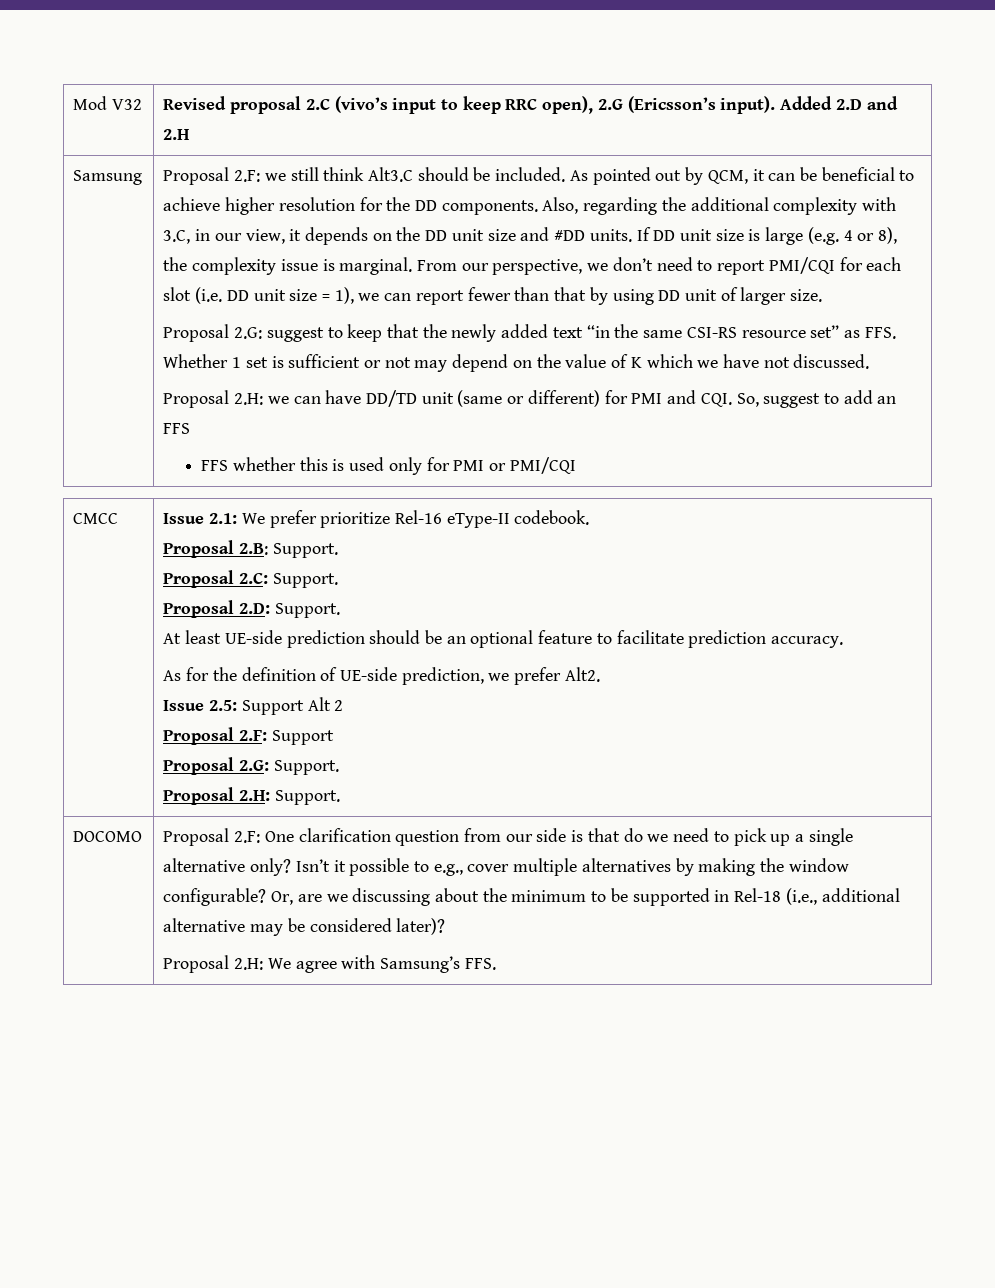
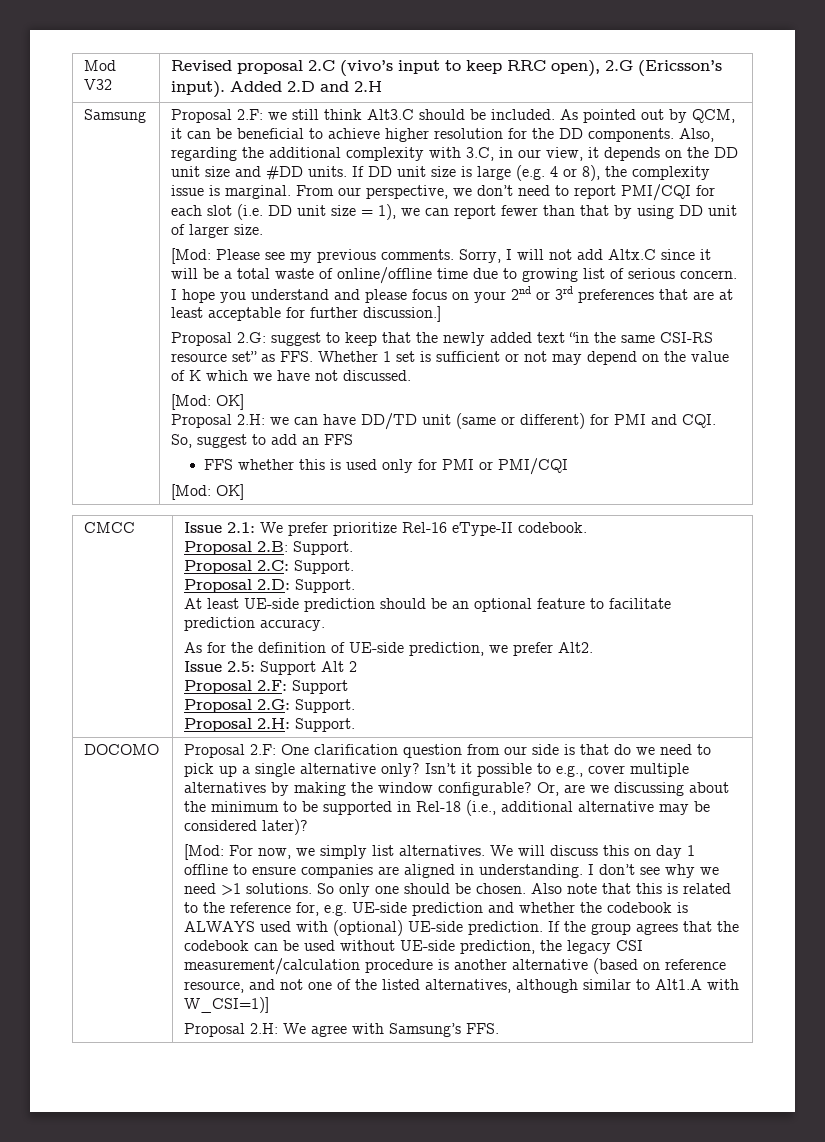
+ [Mod: Please see my previous comments. Sorry, I will not add Altx.C since it will be a total waste of online/offline time due to growing list of serious concern. I hope you understand and please focus on your 2nd or 3rd preferences that are at least acceptable for further discussion.]
  Proposal 2.G: suggest to keep that the newly added text “in the same CSI-RS resource set” as FFS. Whether 1 set is sufficient or not may depend on the value of K which we have not discussed.
+ [Mod: OK]
  FFS whether this is used only for PMI or PMI/CQI
+ [Mod: OK]
+ [Mod: For now, we simply list alternatives. We will discuss this on day 1 offline to ensure companies are aligned in understanding. I don’t see why we need >1 solutions. So only one should be chosen. Also note that this is related to the reference for, e.g. UE-side prediction and whether the codebook is ALWAYS used with (optional) UE-side prediction. If the group agrees that the codebook can be used without UE-side prediction, the legacy CSI measurement/calculation procedure is another alternative (based on reference resource, and not one of the listed alternatives, although similar to Alt1.A with W_CSI=1)]

